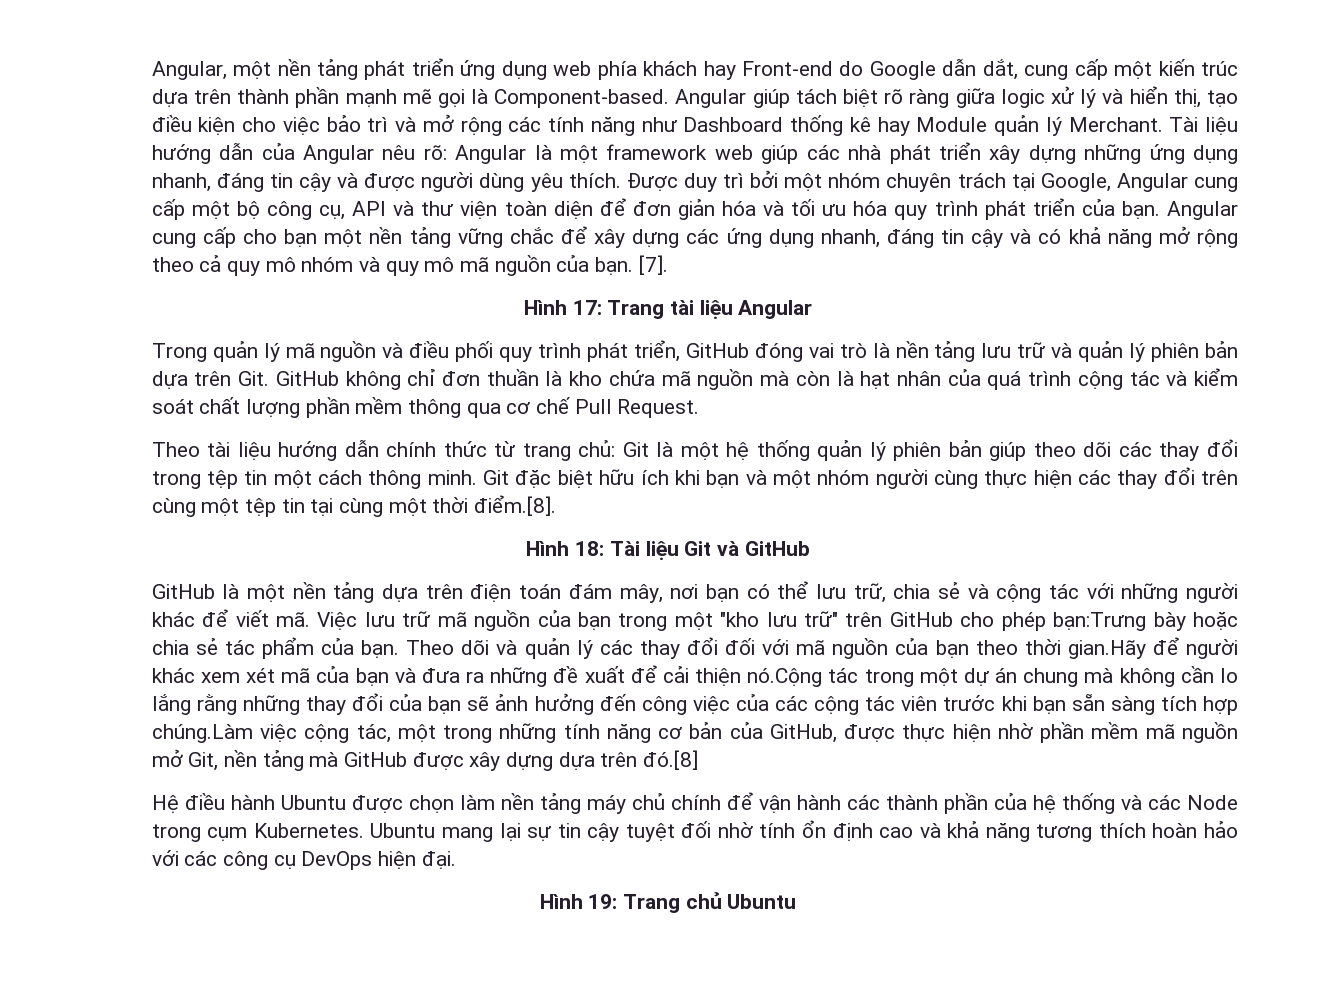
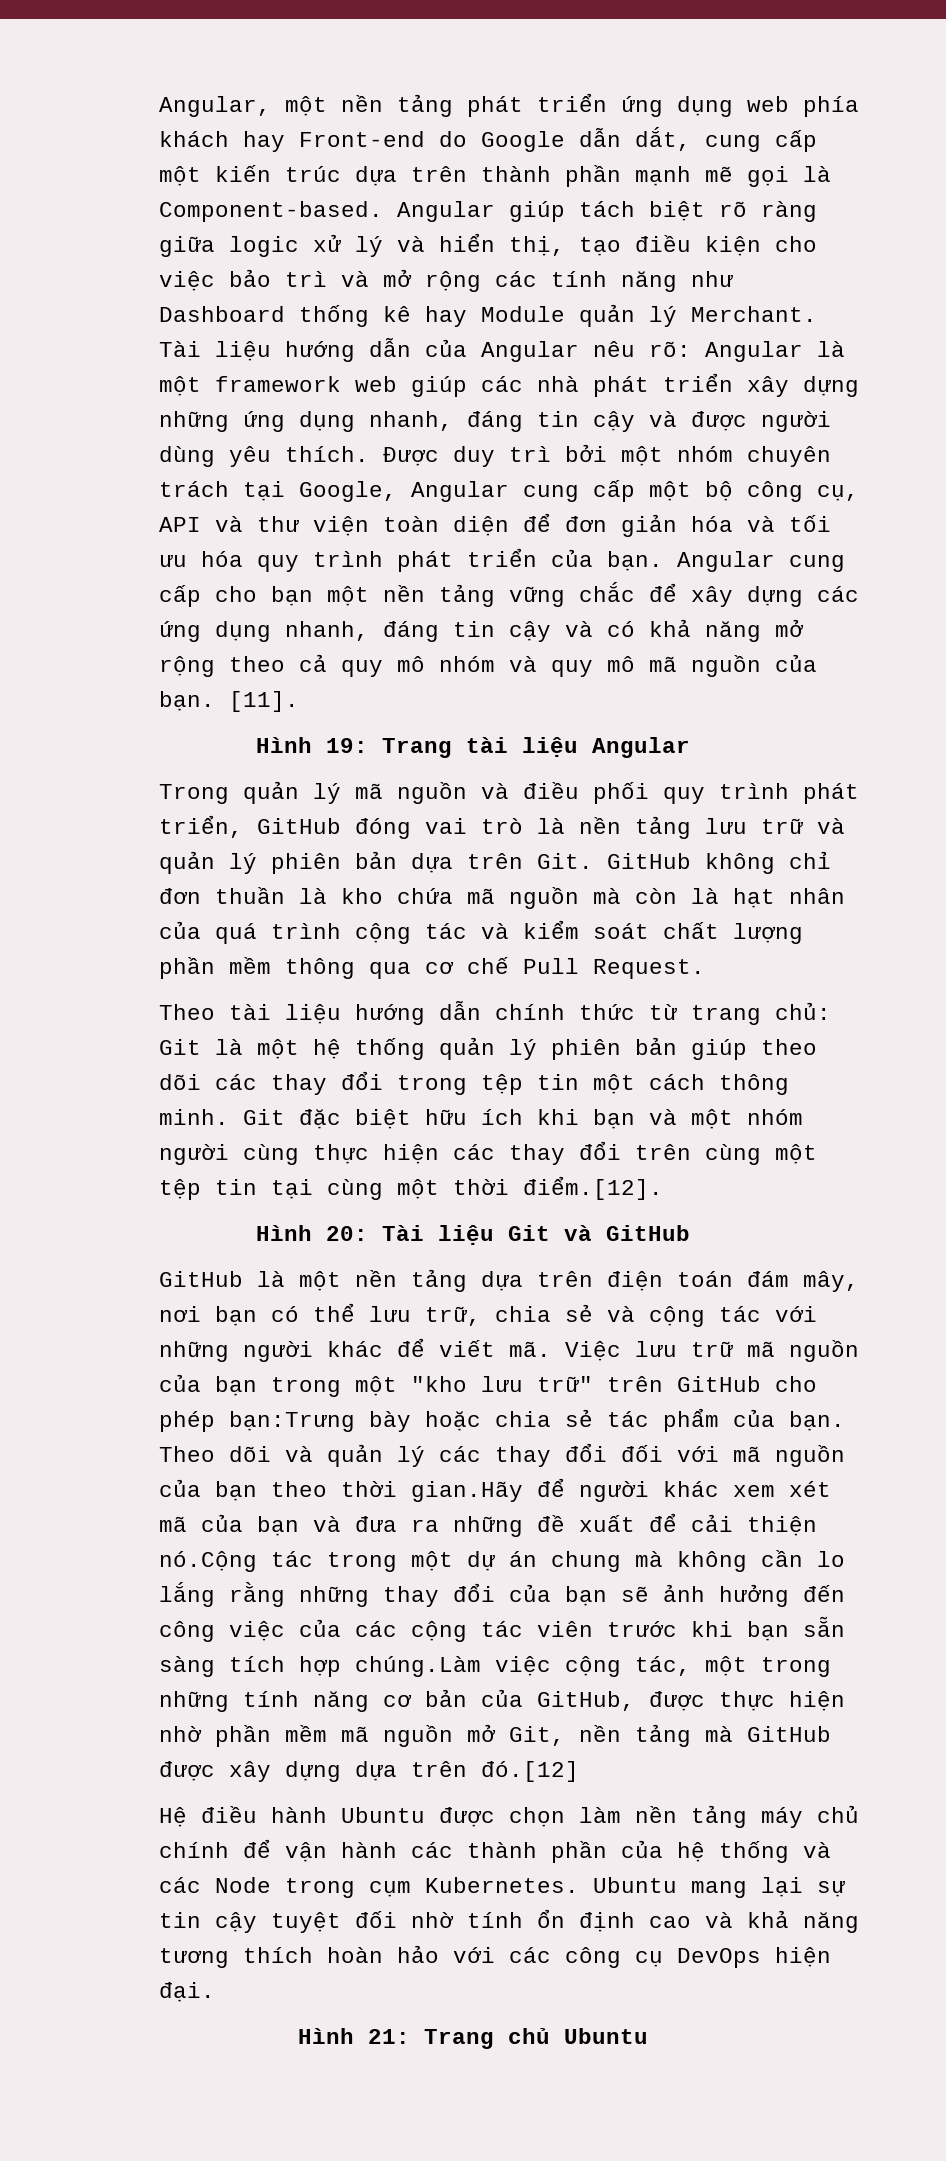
- [7].
- Hình 17: Trang tài liệu Angular
+ [11].
+ Hình 19: Trang tài liệu Angular
- Git đặc biệt hữu ích khi bạn và một nhóm người cùng thực hiện các thay đổi trên cùng một tệp tin tại cùng một thời điểm.[8].
- Hình 18: Tài liệu Git và GitHub
+ Git đặc biệt hữu ích khi bạn và một nhóm người cùng thực hiện các thay đổi trên cùng một tệp tin tại cùng một thời điểm.[12].
+ Hình 20: Tài liệu Git và GitHub
- Theo dõi và quản lý các thay đổi đối với mã nguồn của bạn theo thời gian.Hãy để người khác xem xét mã của bạn và đưa ra những đề xuất để cải thiện nó.Cộng tác trong một dự án chung mà không cần lo lắng rằng những thay đổi của bạn sẽ ảnh hưởng đến công việc của các cộng tác viên trước khi bạn sẵn sàng tích hợp chúng.Làm việc cộng tác, một trong những tính năng cơ bản của GitHub, được thực hiện nhờ phần mềm mã nguồn mở Git, nền tảng mà GitHub được xây dựng dựa trên đó.[8]
+ Theo dõi và quản lý các thay đổi đối với mã nguồn của bạn theo thời gian.Hãy để người khác xem xét mã của bạn và đưa ra những đề xuất để cải thiện nó.Cộng tác trong một dự án chung mà không cần lo lắng rằng những thay đổi của bạn sẽ ảnh hưởng đến công việc của các cộng tác viên trước khi bạn sẵn sàng tích hợp chúng.Làm việc cộng tác, một trong những tính năng cơ bản của GitHub, được thực hiện nhờ phần mềm mã nguồn mở Git, nền tảng mà GitHub được xây dựng dựa trên đó.[12]
- Hình 19: Trang chủ Ubuntu
+ Hình 21: Trang chủ Ubuntu

